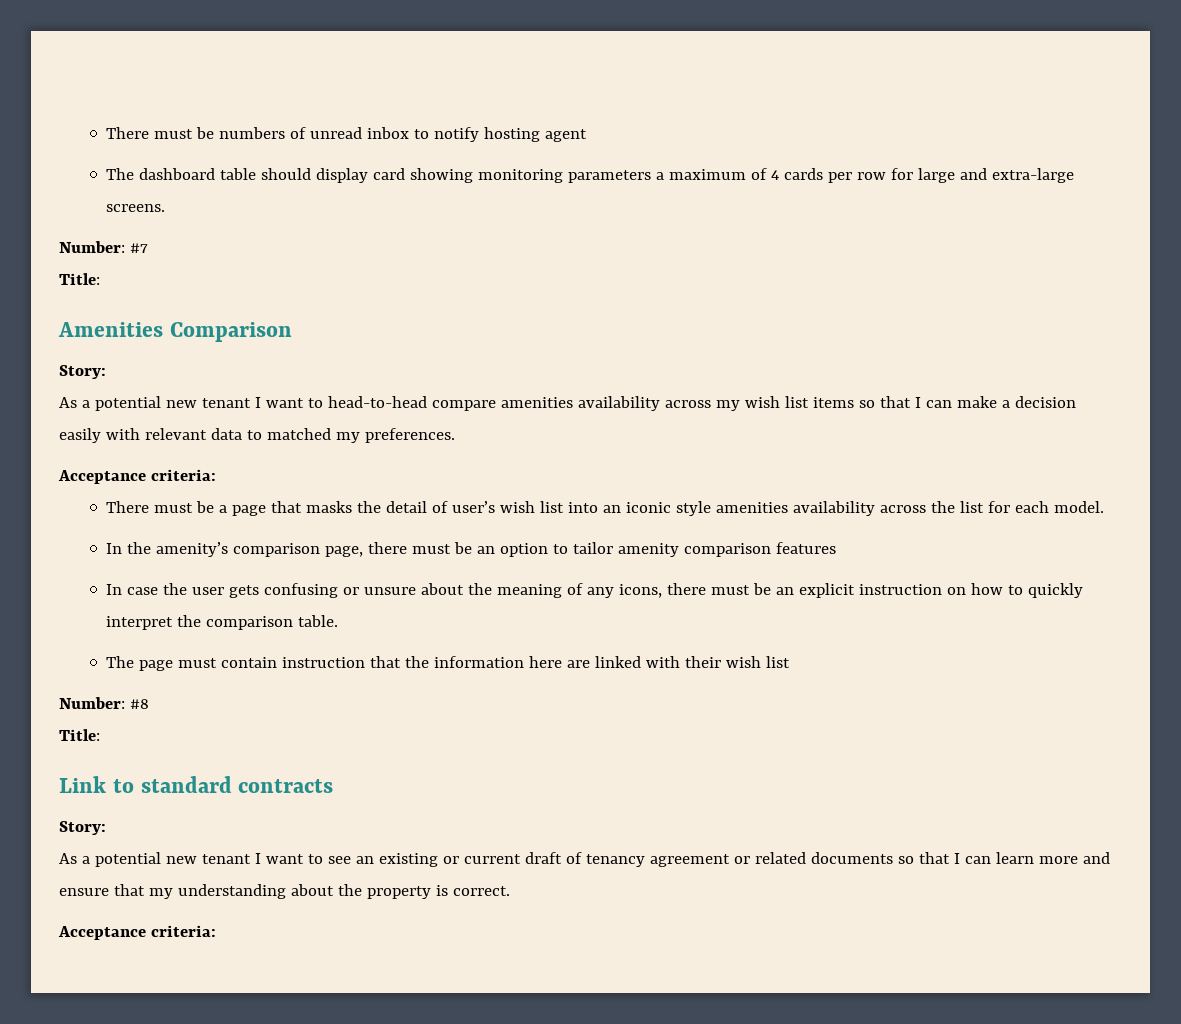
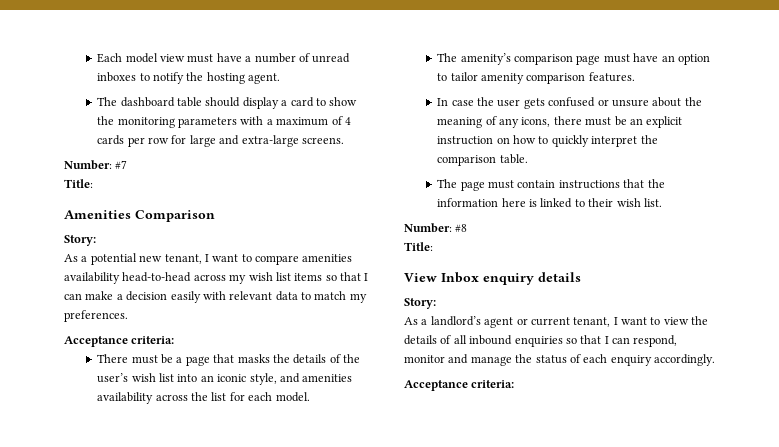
- There must be numbers of unread inbox to notify hosting agent
+ Each model view must have a number of unread inboxes to notify the hosting agent.
- The dashboard table should display card showing monitoring parameters a maximum of 4 cards per row for large and extra-large screens.
+ The dashboard table should display a card to show the monitoring parameters with a maximum of 4 cards per row for large and extra-large screens.
- As a potential new tenant I want to head-to-head compare amenities availability across my wish list items so that I can make a decision easily with relevant data to matched my preferences.
+ As a potential new tenant, I want to compare amenities availability head-to-head across my wish list items so that I can make a decision easily with relevant data to match my preferences.
- There must be a page that masks the detail of user’s wish list into an iconic style amenities availability across the list for each model.
+ There must be a page that masks the details of the user’s wish list into an iconic style, and amenities availability across the list for each model.
- In the amenity’s comparison page, there must be an option to tailor amenity comparison features
+ The amenity’s comparison page must have an option to tailor amenity comparison features.
- In case the user gets confusing or unsure about the meaning of any icons, there must be an explicit instruction on how to quickly interpret the comparison table.
+ In case the user gets confused or unsure about the meaning of any icons, there must be an explicit instruction on how to quickly interpret the comparison table.
- The page must contain instruction that the information here are linked with their wish list
+ The page must contain instructions that the information here is linked to their wish list.
- Link to standard contracts
+ View Inbox enquiry details
  Story:
- As a potential new tenant I want to see an existing or current draft of tenancy agreement or related documents so that I can learn more and ensure that my understanding about the property is correct.
+ As a landlord’s agent or current tenant, I want to view the details of all inbound enquiries so that I can respond, monitor and manage the status of each enquiry accordingly.

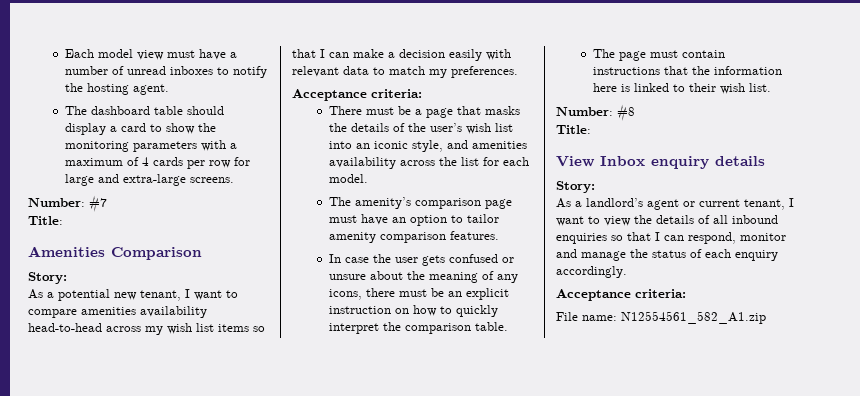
+ File name: N12554561_582_A1.zip

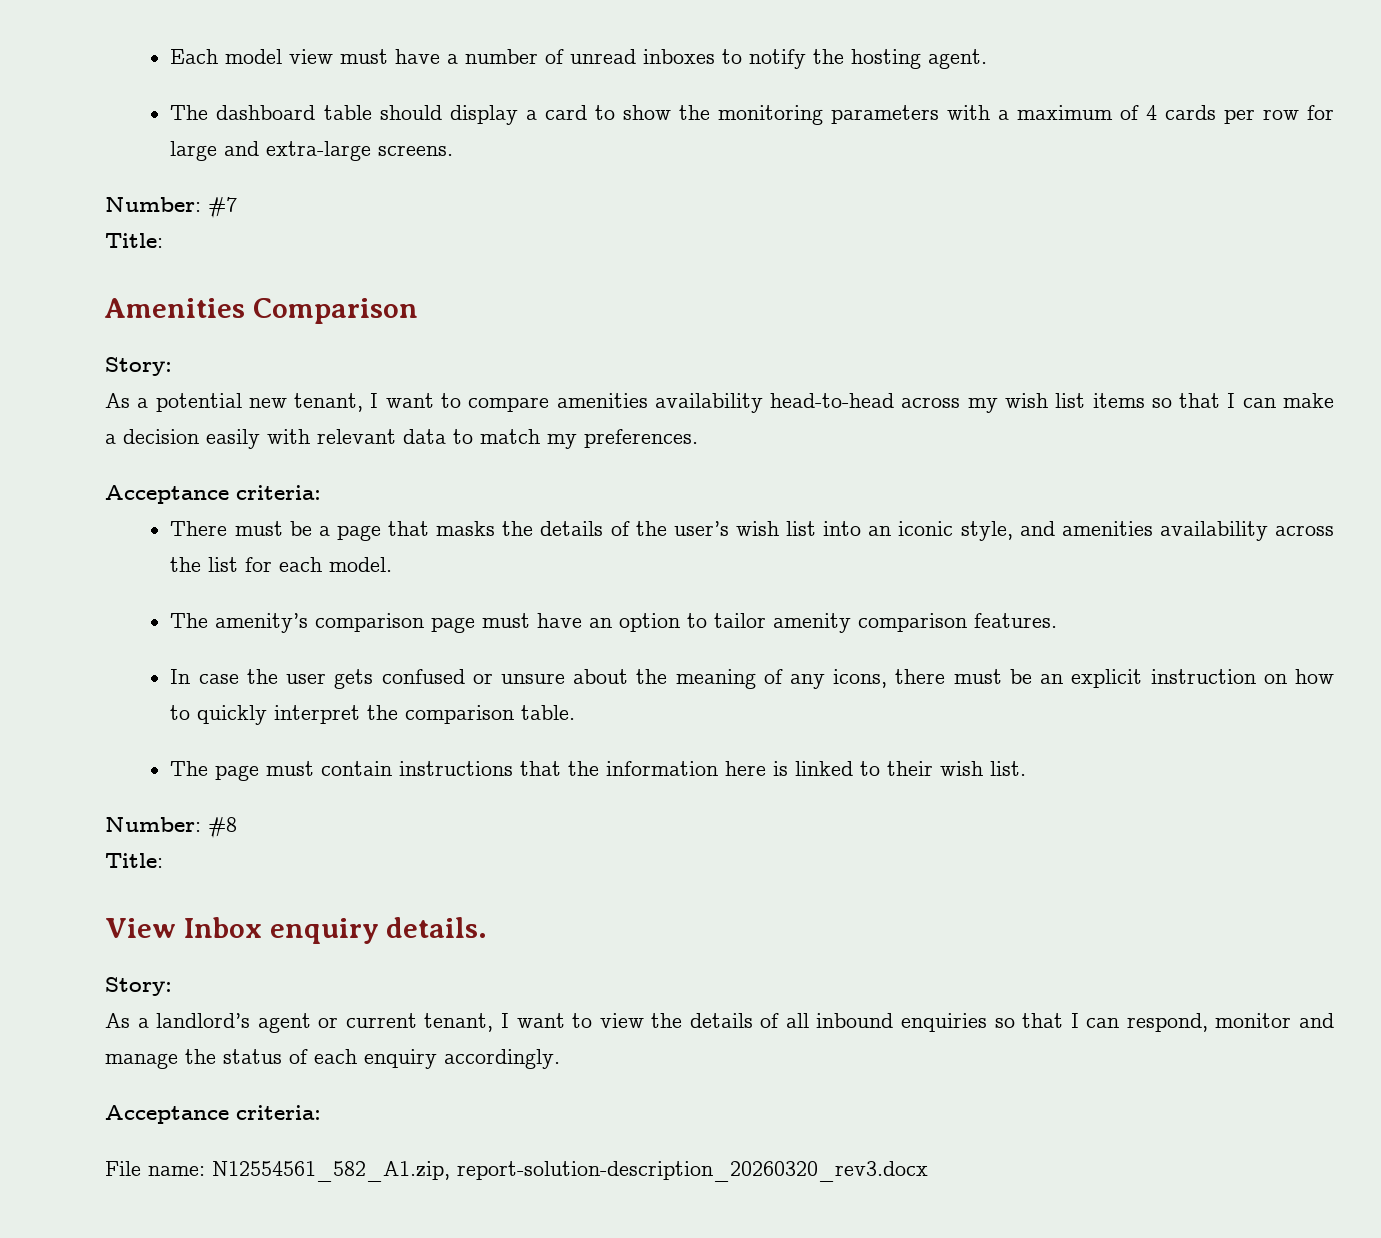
- View Inbox enquiry details
+ View Inbox enquiry details.
- File name: N12554561_582_A1.zip
+ File name: N12554561_582_A1.zip, report-solution-description_20260320_rev3.docx

